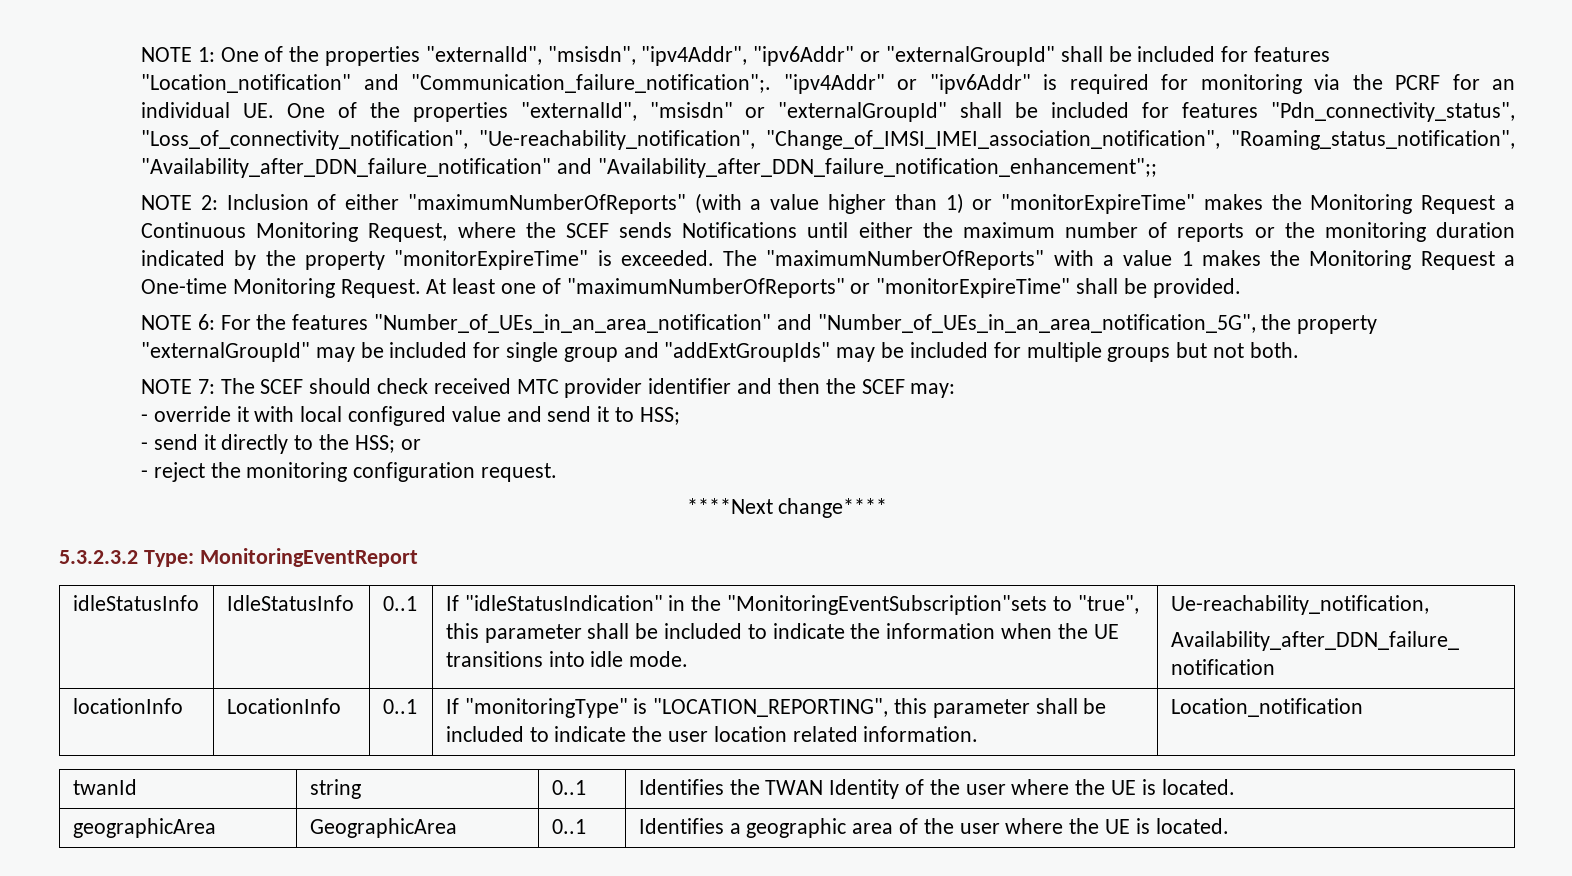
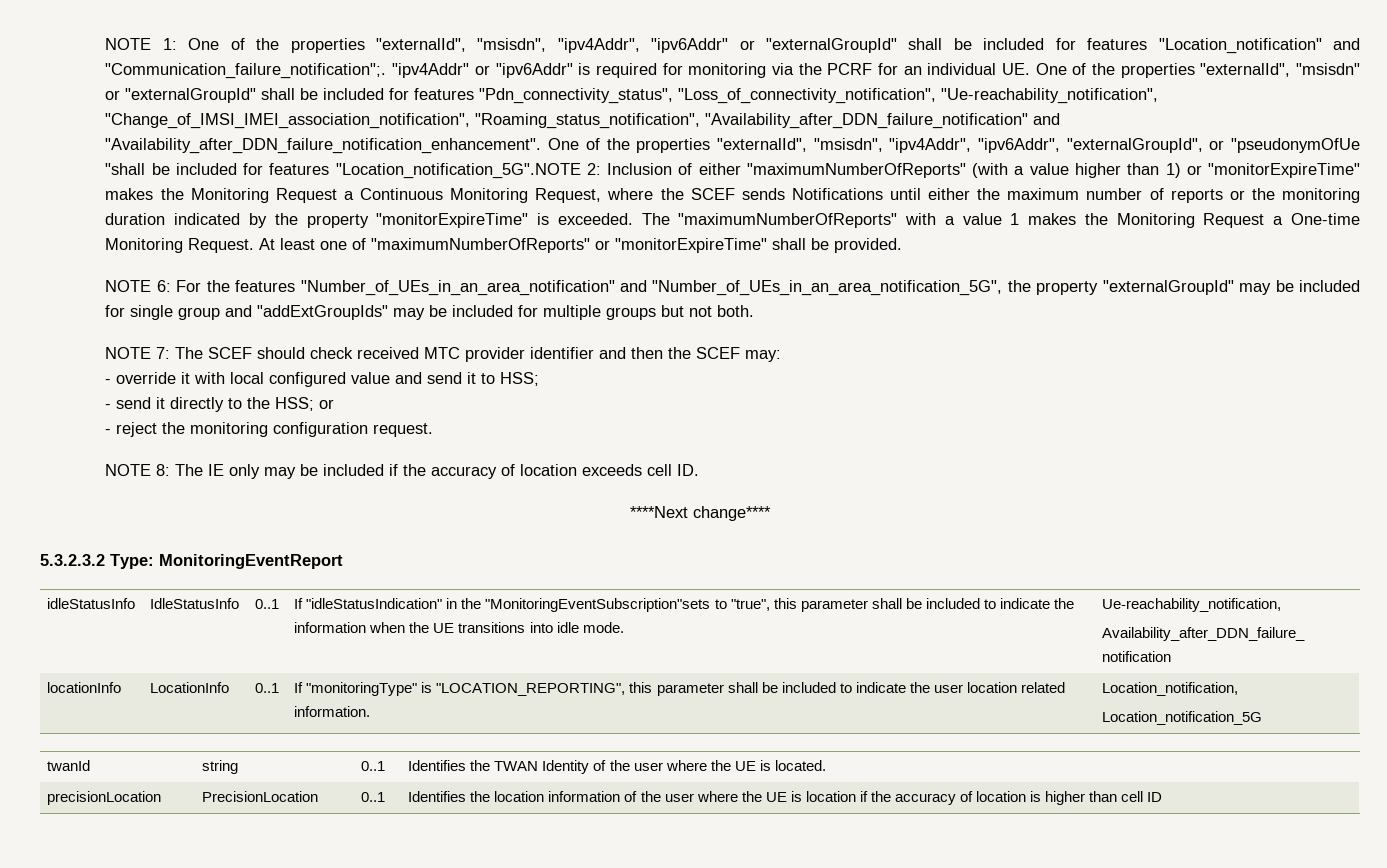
- "ipv4Addr" or "ipv6Addr" is required for monitoring via the PCRF for an individual UE. One of the properties "externalId", "msisdn" or "externalGroupId" shall be included for features "Pdn_connectivity_status", "Loss_of_connectivity_notification", "Ue-reachability_notification", "Change_of_IMSI_IMEI_association_notification", "Roaming_status_notification", "Availability_after_DDN_failure_notification" and "Availability_after_DDN_failure_notification_enhancement";;
- NOTE 2:
+ "ipv4Addr" or "ipv6Addr" is required for monitoring via the PCRF for an individual UE. One of the properties "externalId", "msisdn" or "externalGroupId" shall be included for features "Pdn_connectivity_status", "Loss_of_connectivity_notification", "Ue-reachability_notification", "Change_of_IMSI_IMEI_association_notification", "Roaming_status_notification", "Availability_after_DDN_failure_notification" and "Availability_after_DDN_failure_notification_enhancement". One of the properties "externalId", "msisdn", "ipv4Addr", "ipv6Addr", "externalGroupId", or "pseudonymOfUe "shall be included for features "Location_notification_5G".NOTE 2:
+ NOTE 8: The IE only may be included if the accuracy of location exceeds cell ID.
- locationInfo | LocationInfo | 0..1 | If "monitoringType" is "LOCATION_REPORTING", this parameter shall be included to indicate the user location related information. | Location_notification
+ locationInfo | LocationInfo | 0..1 | If "monitoringType" is "LOCATION_REPORTING", this parameter shall be included to indicate the user location related information. | Location_notification,
+ Location_notification_5G
- geographicArea | GeographicArea | 0..1 | Identifies a geographic area of the user where the UE is located.
+ precisionLocation | PrecisionLocation | 0..1 | Identifies the location information of the user where the UE is location if the accuracy of location is higher than cell ID

